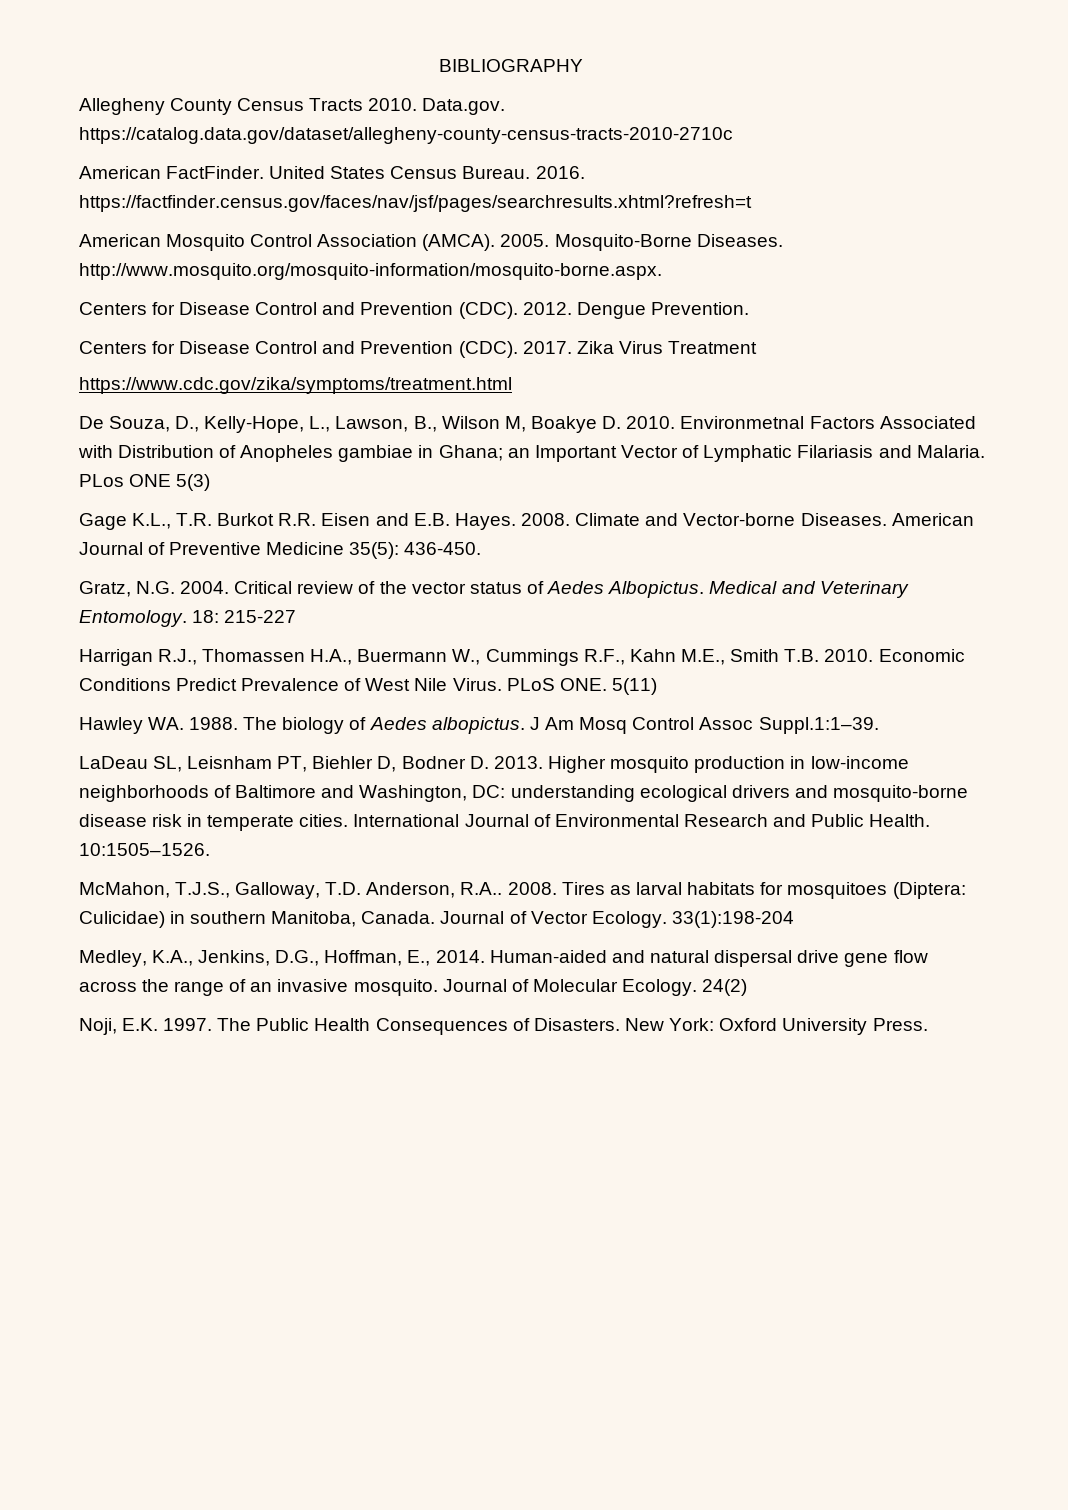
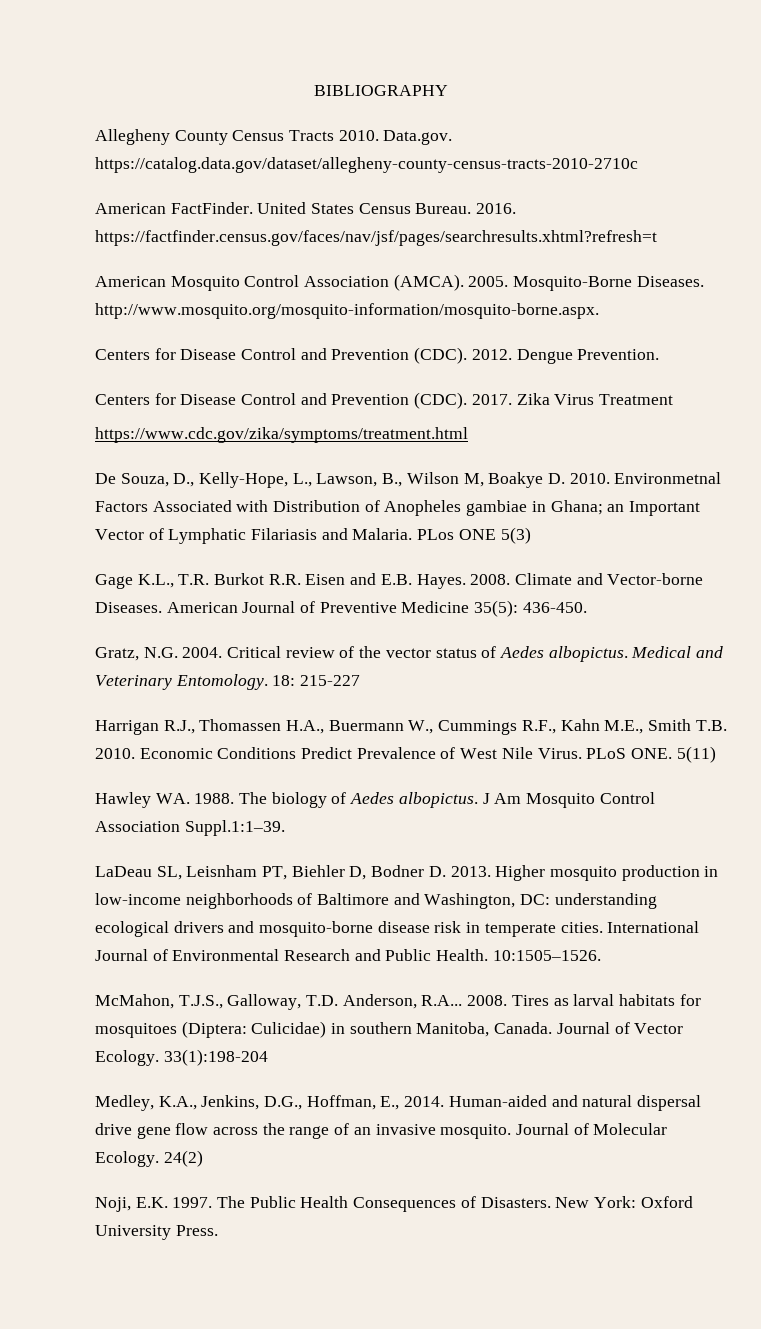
- Critical review of the vector status of Aedes Albopictus.
+ Critical review of the vector status of Aedes albopictus.
- J Am Mosq Control Assoc Suppl.1:1–39.
+ J Am Mosquito Control Association Suppl.1:1–39.
- McMahon, T.J.S., Galloway, T.D. Anderson, R.A..
+ McMahon, T.J.S., Galloway, T.D. Anderson, R.A...

